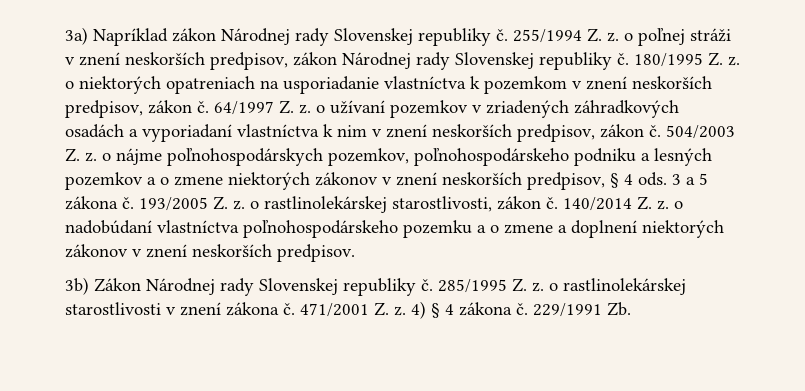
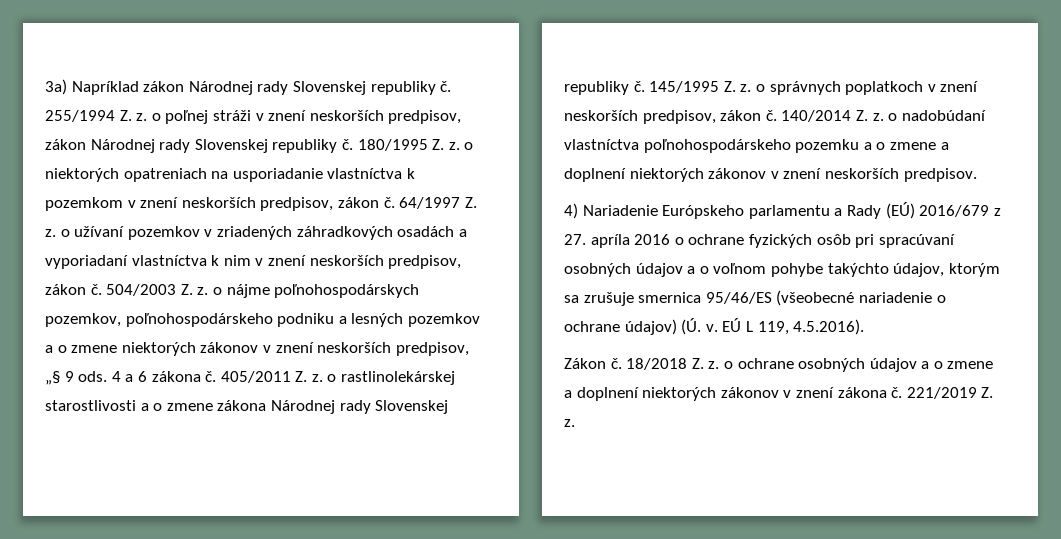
- 504/2003 Z. z. o nájme poľnohospodárskych pozemkov, poľnohospodárskeho podniku a lesných pozemkov a o zmene niektorých zákonov v znení neskorších predpisov, § 4 ods. 3 a 5 zákona č. 193/2005 Z. z. o rastlinolekárskej starostlivosti, zákon č.
+ 504/2003 Z. z. o nájme poľnohospodárskych pozemkov, poľnohospodárskeho podniku a lesných pozemkov a o zmene niektorých zákonov v znení neskorších predpisov, „§ 9 ods. 4 a 6 zákona č. 405/2011 Z. z. o rastlinolekárskej starostlivosti a o zmene zákona Národnej rady Slovenskej republiky č. 145/1995 Z. z. o správnych poplatkoch v znení neskorších predpisov, zákon č.
- 3b) Zákon Národnej rady Slovenskej republiky č. 285/1995 Z. z. o rastlinolekárskej starostlivosti v znení zákona č.
+ 4) Nariadenie Európskeho parlamentu a Rady (EÚ) 2016/679 z 27. apríla 2016 o ochrane fyzických osôb pri spracúvaní osobných údajov a o voľnom pohybe takýchto údajov, ktorým sa zrušuje smernica 95/46/ES (všeobecné nariadenie o ochrane údajov) (Ú. v. EÚ L 119, 4.5.2016).
+ Zákon č. 18/2018 Z. z. o ochrane osobných údajov a o zmene a doplnení niektorých zákonov v znení zákona č.
- 471/2001 Z. z. 4) § 4 zákona č. 229/1991 Zb.
+ 221/2019 Z. z.

